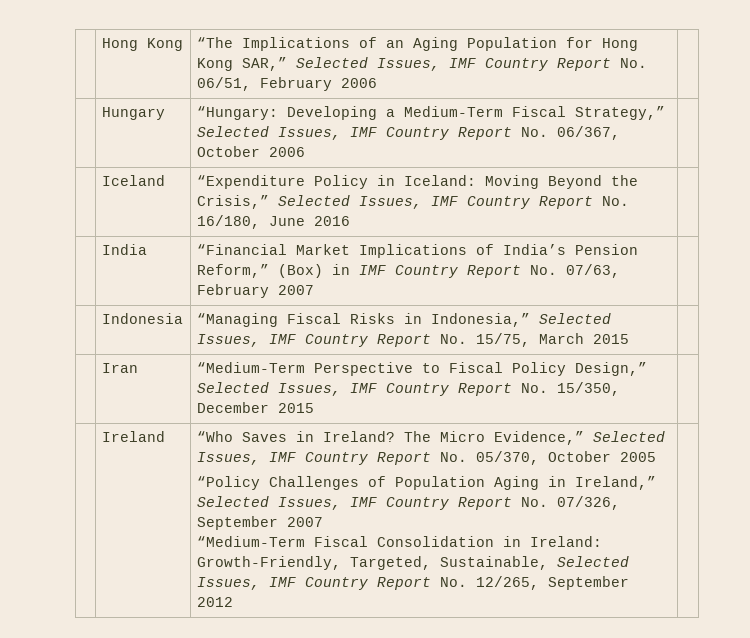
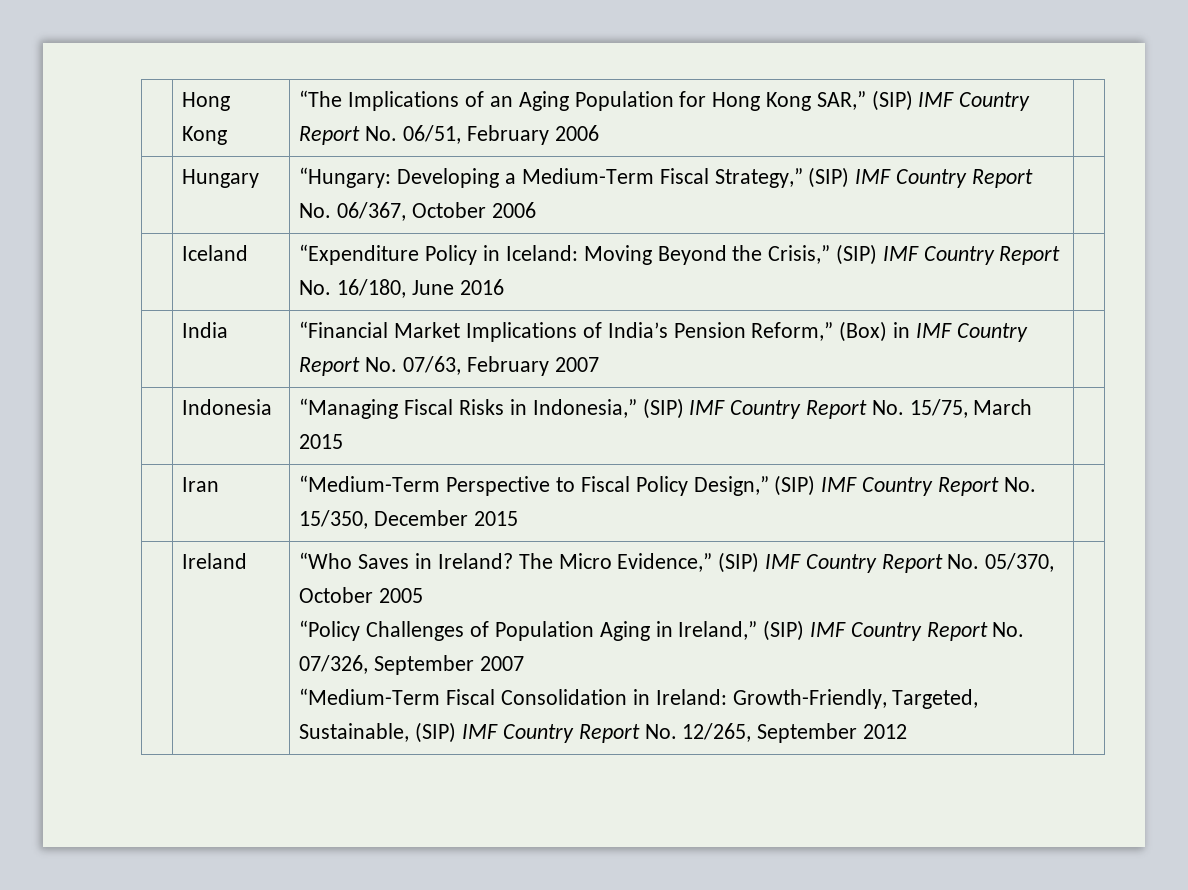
- | Hong Kong | “The Implications of an Aging Population for Hong Kong SAR,” Selected Issues, IMF Country Report No. 06/51, February 2006 |
+ | Hong Kong | “The Implications of an Aging Population for Hong Kong SAR,” (SIP) IMF Country Report No. 06/51, February 2006 |
- | Hungary | “Hungary: Developing a Medium-Term Fiscal Strategy,” Selected Issues, IMF Country Report No. 06/367, October 2006 |
+ | Hungary | “Hungary: Developing a Medium-Term Fiscal Strategy,” (SIP) IMF Country Report No. 06/367, October 2006 |
- | Iceland | “Expenditure Policy in Iceland: Moving Beyond the Crisis,” Selected Issues, IMF Country Report No. 16/180, June 2016 |
+ | Iceland | “Expenditure Policy in Iceland: Moving Beyond the Crisis,” (SIP) IMF Country Report No. 16/180, June 2016 |
- | Indonesia | “Managing Fiscal Risks in Indonesia,” Selected Issues, IMF Country Report No. 15/75, March 2015 |
+ | Indonesia | “Managing Fiscal Risks in Indonesia,” (SIP) IMF Country Report No. 15/75, March 2015 |
- | Iran | “Medium-Term Perspective to Fiscal Policy Design,” Selected Issues, IMF Country Report No. 15/350, December 2015 |
+ | Iran | “Medium-Term Perspective to Fiscal Policy Design,” (SIP) IMF Country Report No. 15/350, December 2015 |
- The Micro Evidence,” Selected Issues, IMF Country Report No. 05/370, October 2005
+ The Micro Evidence,” (SIP) IMF Country Report No. 05/370, October 2005
- “Policy Challenges of Population Aging in Ireland,” Selected Issues, IMF Country Report No. 07/326, September 2007
+ “Policy Challenges of Population Aging in Ireland,” (SIP) IMF Country Report No. 07/326, September 2007
- “Medium-Term Fiscal Consolidation in Ireland: Growth-Friendly, Targeted, Sustainable, Selected Issues, IMF Country Report No. 12/265, September 2012
+ “Medium-Term Fiscal Consolidation in Ireland: Growth-Friendly, Targeted, Sustainable, (SIP) IMF Country Report No. 12/265, September 2012

